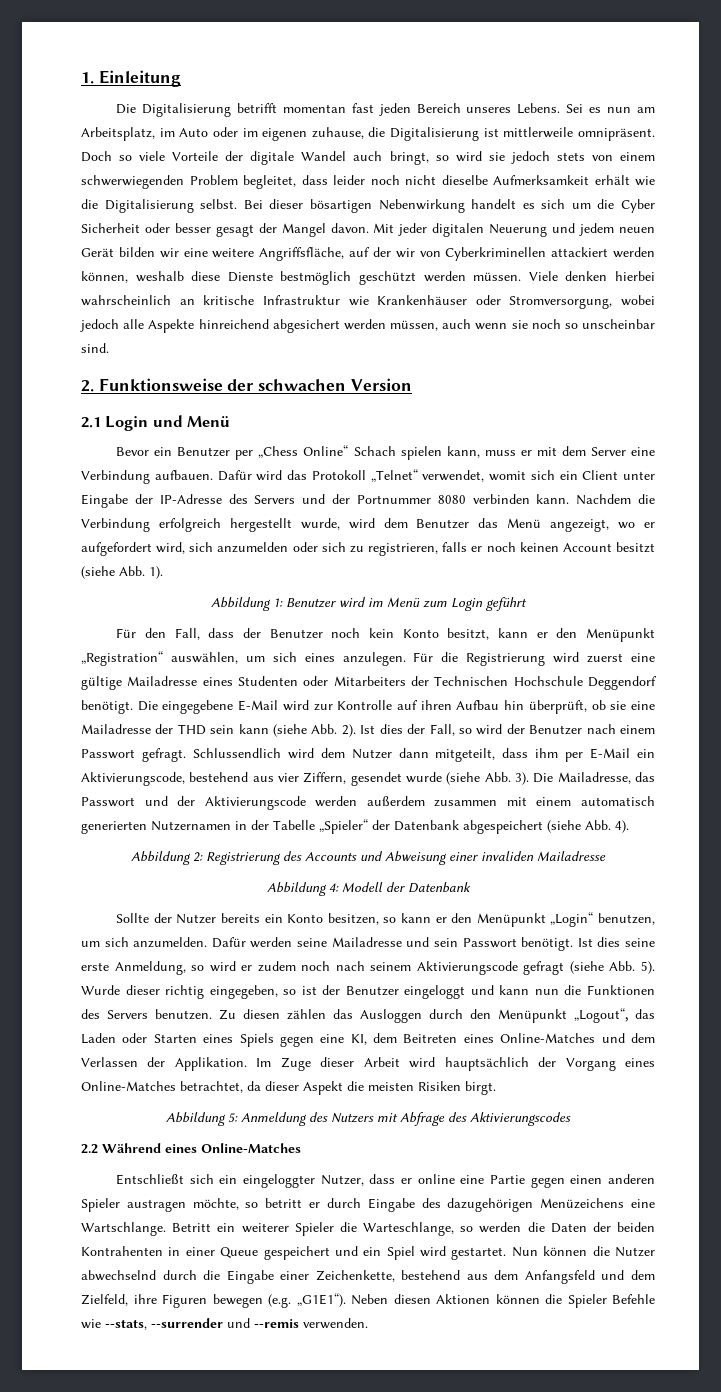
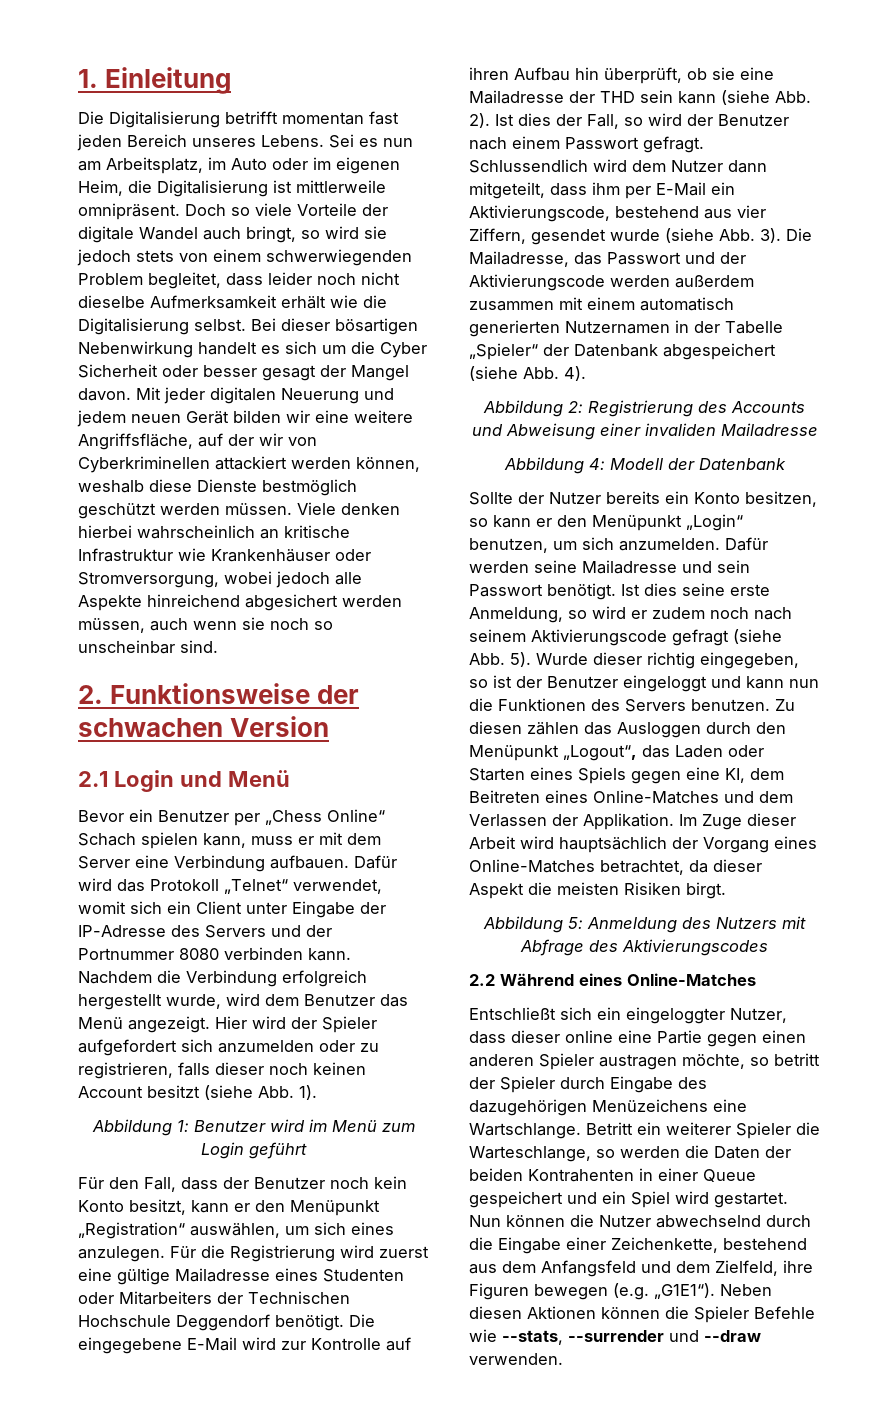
- Sei es nun am Arbeitsplatz, im Auto oder im eigenen zuhause, die Digitalisierung ist mittlerweile omnipräsent.
+ Sei es nun am Arbeitsplatz, im Auto oder im eigenen Heim, die Digitalisierung ist mittlerweile omnipräsent.
- Nachdem die Verbindung erfolgreich hergestellt wurde, wird dem Benutzer das Menü angezeigt, wo er aufgefordert wird, sich anzumelden oder sich zu registrieren, falls er noch keinen Account besitzt (siehe Abb. 1).
+ Nachdem die Verbindung erfolgreich hergestellt wurde, wird dem Benutzer das Menü angezeigt. Hier wird der Spieler aufgefordert sich anzumelden oder zu registrieren, falls dieser noch keinen Account besitzt (siehe Abb. 1).
- Entschließt sich ein eingeloggter Nutzer, dass er online eine Partie gegen einen anderen Spieler austragen möchte, so betritt er durch Eingabe des dazugehörigen Menüzeichens eine Wartschlange.
+ Entschließt sich ein eingeloggter Nutzer, dass dieser online eine Partie gegen einen anderen Spieler austragen möchte, so betritt der Spieler durch Eingabe des dazugehörigen Menüzeichens eine Wartschlange.
- Neben diesen Aktionen können die Spieler Befehle wie --stats, --surrender und --remis verwenden.
+ Neben diesen Aktionen können die Spieler Befehle wie --stats, --surrender und --draw verwenden.

